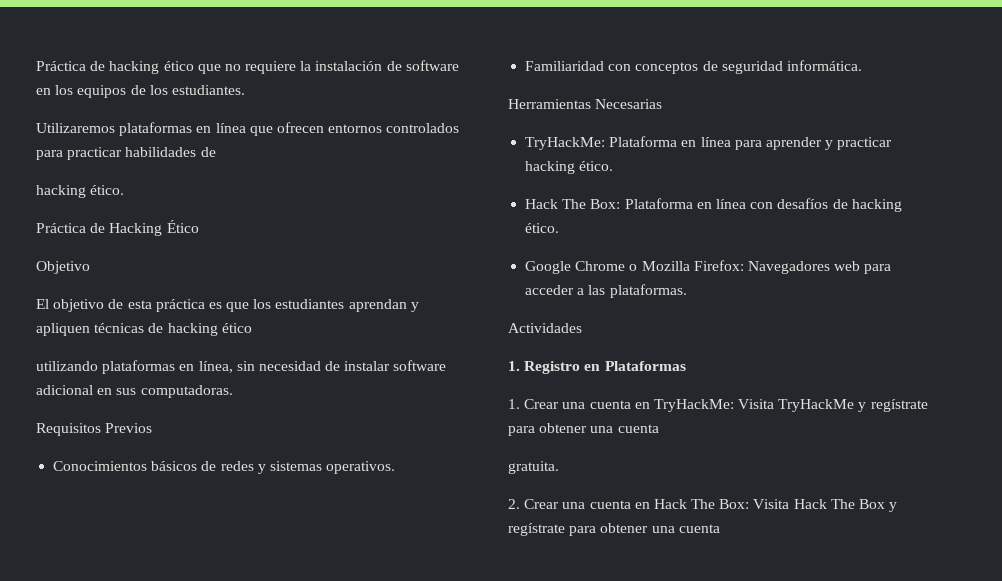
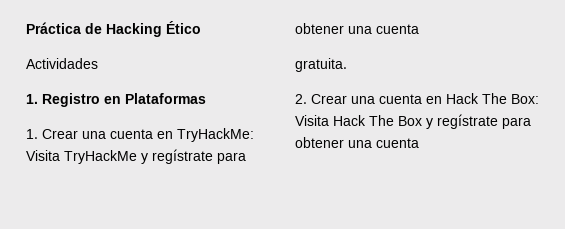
- Práctica de hacking ético que no requiere la instalación de software en los equipos de los estudiantes.
- Utilizaremos plataformas en línea que ofrecen entornos controlados para practicar habilidades de
- hacking ético.
  Práctica de Hacking Ético
- Objetivo
- El objetivo de esta práctica es que los estudiantes aprendan y apliquen técnicas de hacking ético
- utilizando plataformas en línea, sin necesidad de instalar software adicional en sus computadoras.
- Requisitos Previos
- Conocimientos básicos de redes y sistemas operativos.
- Familiaridad con conceptos de seguridad informática.
- Herramientas Necesarias
- TryHackMe: Plataforma en línea para aprender y practicar hacking ético.
- Hack The Box: Plataforma en línea con desafíos de hacking ético.
- Google Chrome o Mozilla Firefox: Navegadores web para acceder a las plataformas.

